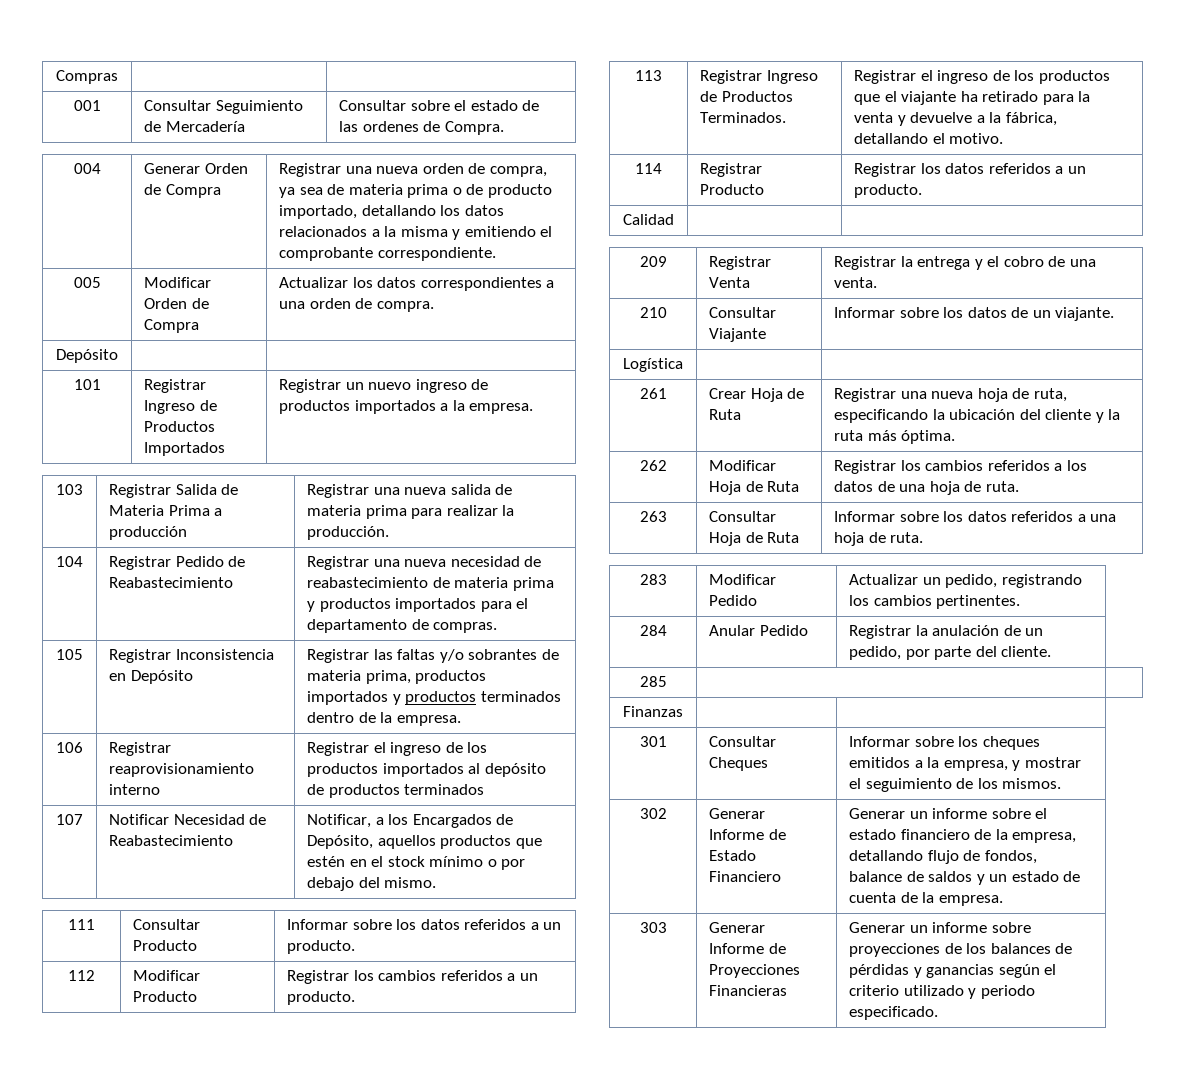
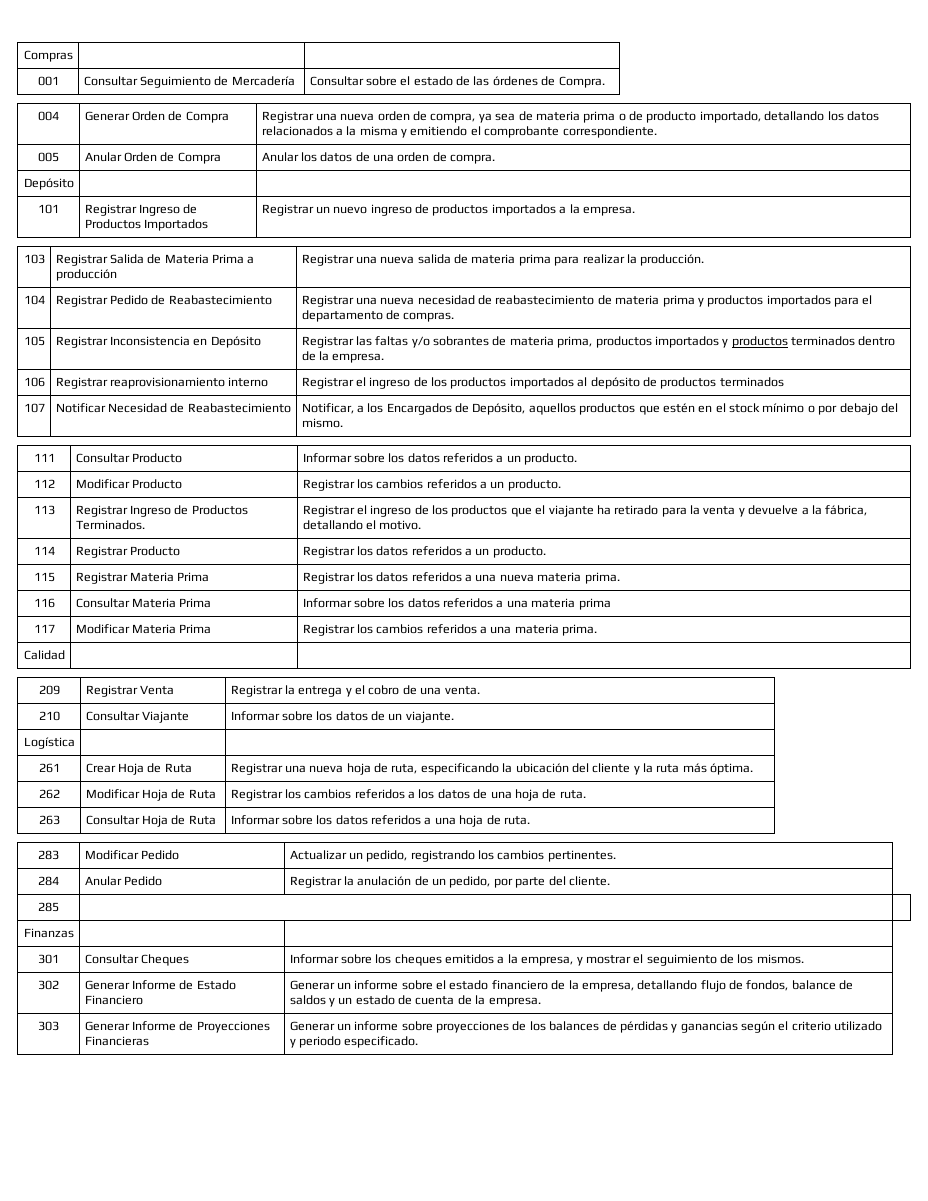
- 001 | Consultar Seguimiento de Mercadería | Consultar sobre el estado de las ordenes de Compra.
+ 001 | Consultar Seguimiento de Mercadería | Consultar sobre el estado de las órdenes de Compra.
- 005 | Modificar Orden de Compra | Actualizar los datos correspondientes a una orden de compra.
+ 005 | Anular Orden de Compra | Anular los datos de una orden de compra.
+ 115 | Registrar Materia Prima | Registrar los datos referidos a una nueva materia prima.
+ 116 | Consultar Materia Prima | Informar sobre los datos referidos a una materia prima
+ 117 | Modificar Materia Prima | Registrar los cambios referidos a una materia prima.

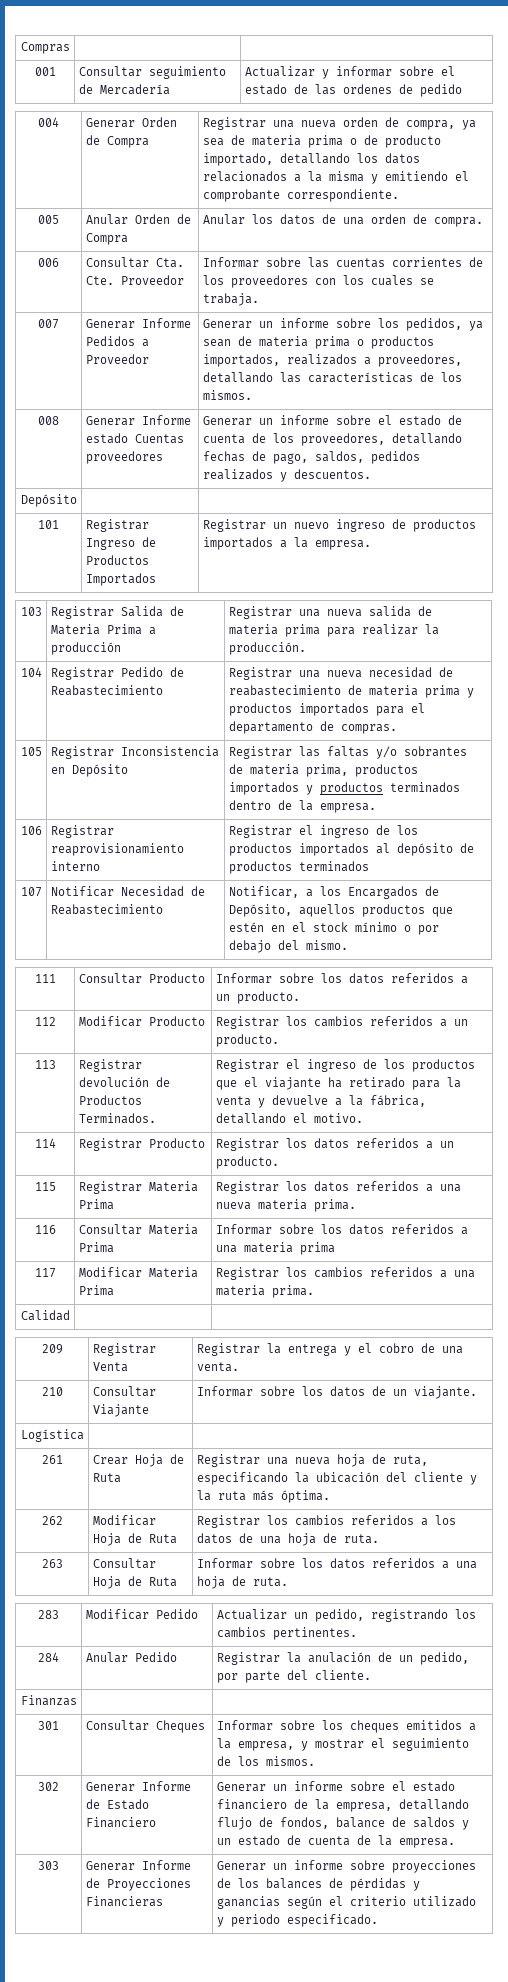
- 001 | Consultar Seguimiento de Mercadería | Consultar sobre el estado de las órdenes de Compra.
+ 001 | Consultar seguimiento de Mercadería | Actualizar y informar sobre el estado de las ordenes de pedido
+ 006 | Consultar Cta. Cte. Proveedor | Informar sobre las cuentas corrientes de los proveedores con los cuales se trabaja.
+ 007 | Generar Informe Pedidos a Proveedor | Generar un informe sobre los pedidos, ya sean de materia prima o productos importados, realizados a proveedores, detallando las características de los mismos.
+ 008 | Generar Informe estado Cuentas proveedores | Generar un informe sobre el estado de cuenta de los proveedores, detallando fechas de pago, saldos, pedidos realizados y descuentos.
- 113 | Registrar Ingreso de Productos Terminados. | Registrar el ingreso de los productos que el viajante ha retirado para la venta y devuelve a la fábrica, detallando el motivo.
+ 113 | Registrar devolución de Productos Terminados. | Registrar el ingreso de los productos que el viajante ha retirado para la venta y devuelve a la fábrica, detallando el motivo.
- 285 | |

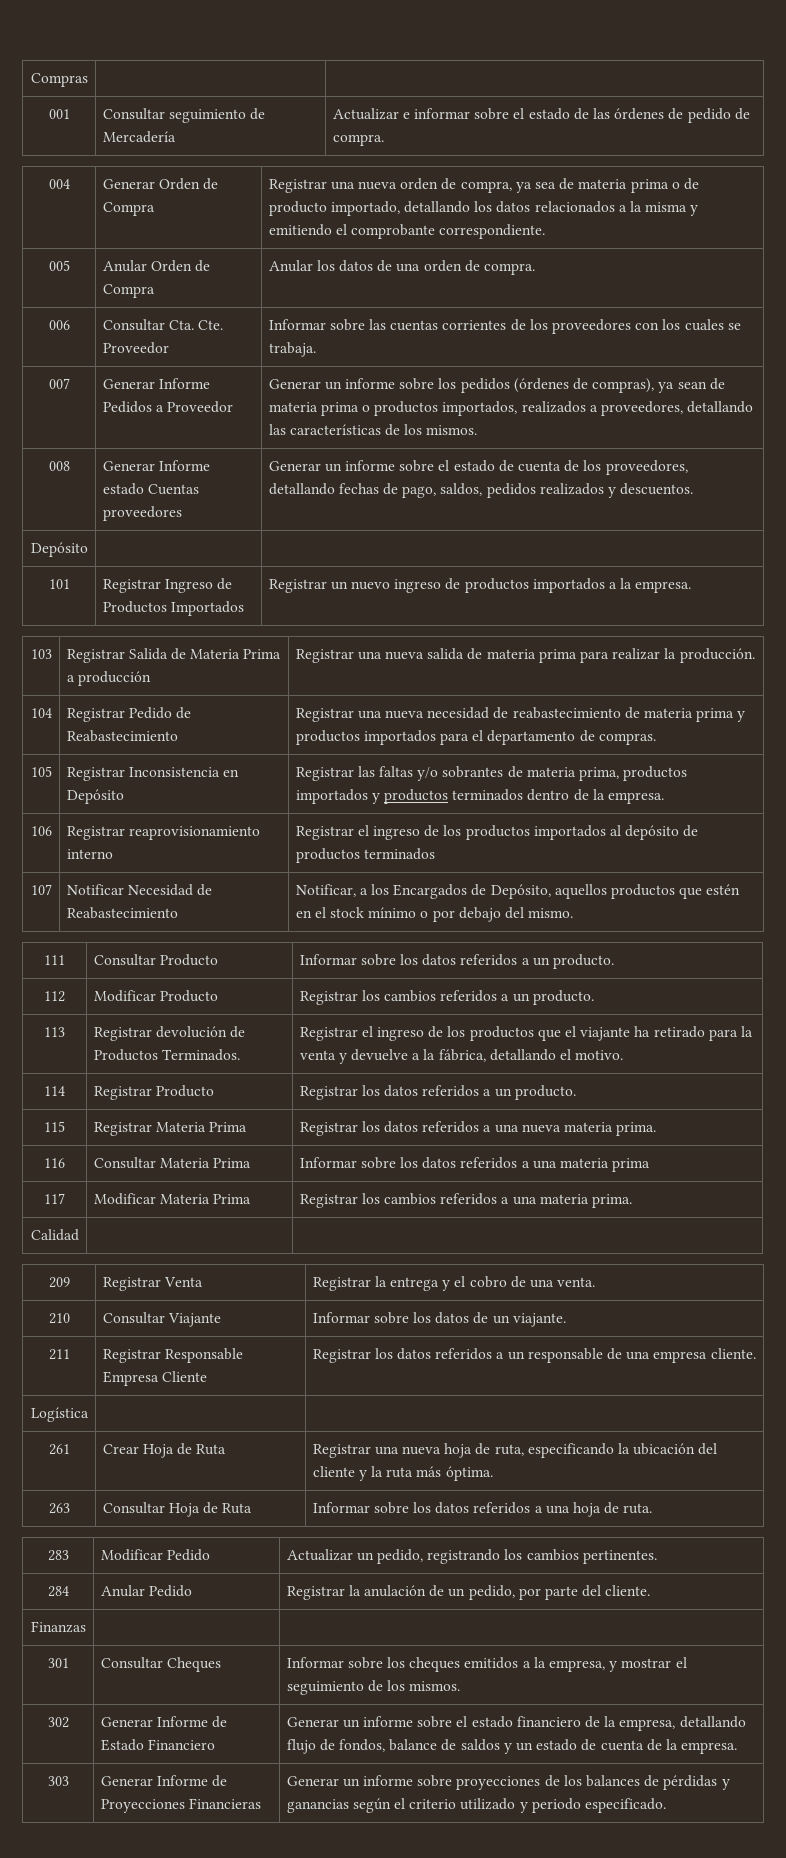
- 001 | Consultar seguimiento de Mercadería | Actualizar y informar sobre el estado de las ordenes de pedido
+ 001 | Consultar seguimiento de Mercadería | Actualizar e informar sobre el estado de las órdenes de pedido de compra.
- 007 | Generar Informe Pedidos a Proveedor | Generar un informe sobre los pedidos, ya sean de materia prima o productos importados, realizados a proveedores, detallando las características de los mismos.
+ 007 | Generar Informe Pedidos a Proveedor | Generar un informe sobre los pedidos (órdenes de compras), ya sean de materia prima o productos importados, realizados a proveedores, detallando las características de los mismos.
+ 211 | Registrar Responsable Empresa Cliente | Registrar los datos referidos a un responsable de una empresa cliente.
- 262 | Modificar Hoja de Ruta | Registrar los cambios referidos a los datos de una hoja de ruta.

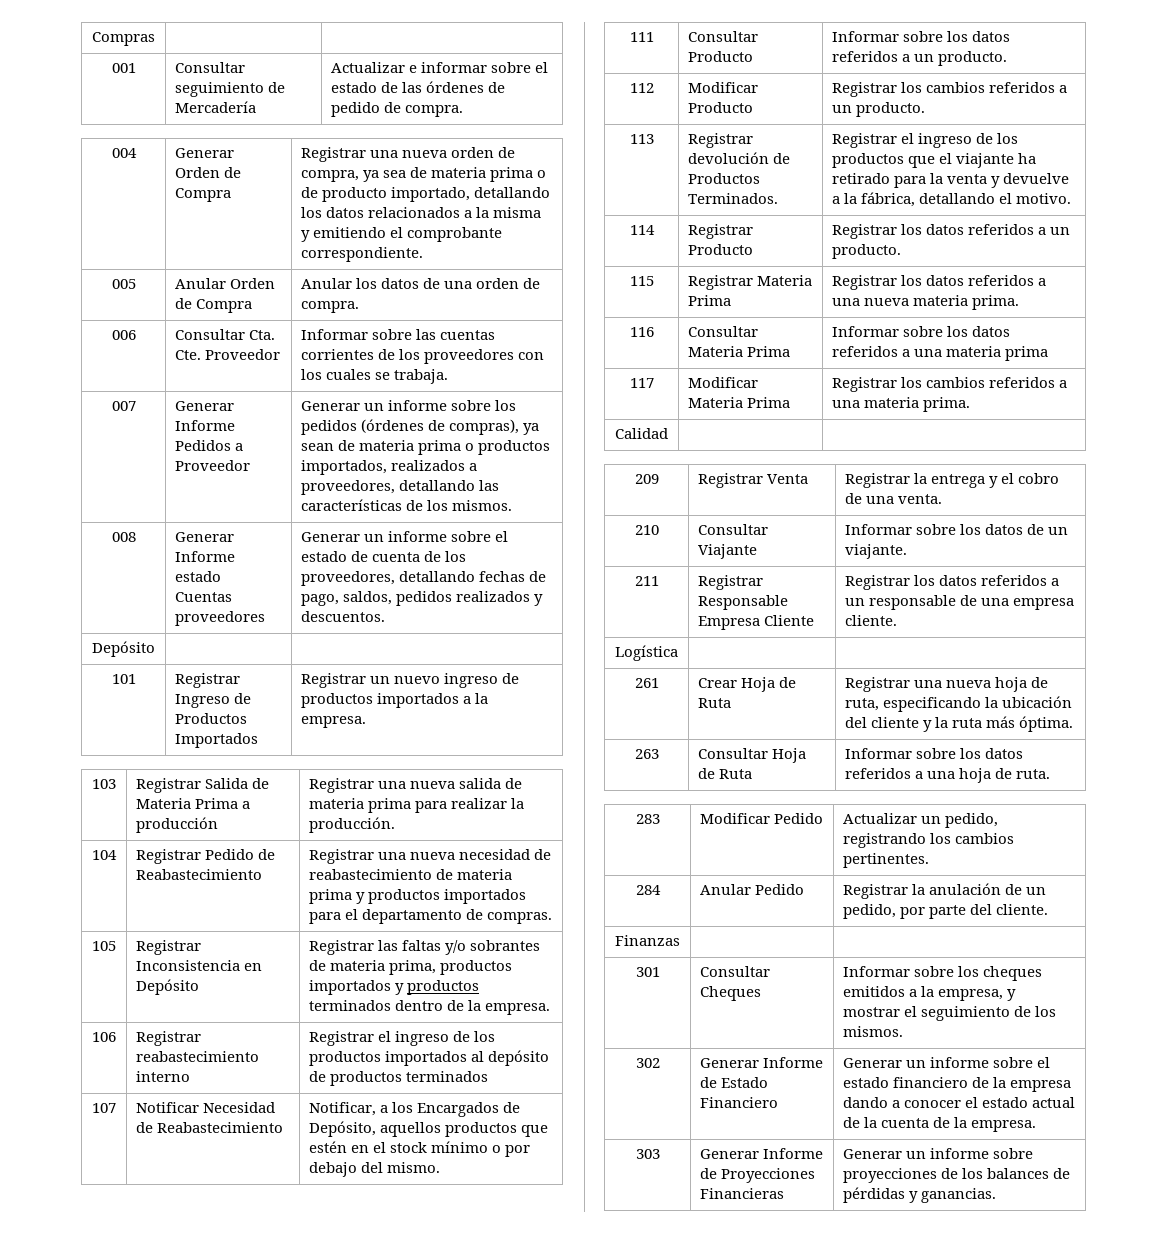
- 106 | Registrar reaprovisionamiento interno | Registrar el ingreso de los productos importados al depósito de productos terminados
+ 106 | Registrar reabastecimiento interno | Registrar el ingreso de los productos importados al depósito de productos terminados
- 302 | Generar Informe de Estado Financiero | Generar un informe sobre el estado financiero de la empresa, detallando flujo de fondos, balance de saldos y un estado de cuenta de la empresa.
+ 302 | Generar Informe de Estado Financiero | Generar un informe sobre el estado financiero de la empresa dando a conocer el estado actual de la cuenta de la empresa.
- 303 | Generar Informe de Proyecciones Financieras | Generar un informe sobre proyecciones de los balances de pérdidas y ganancias según el criterio utilizado y periodo especificado.
+ 303 | Generar Informe de Proyecciones Financieras | Generar un informe sobre proyecciones de los balances de pérdidas y ganancias.

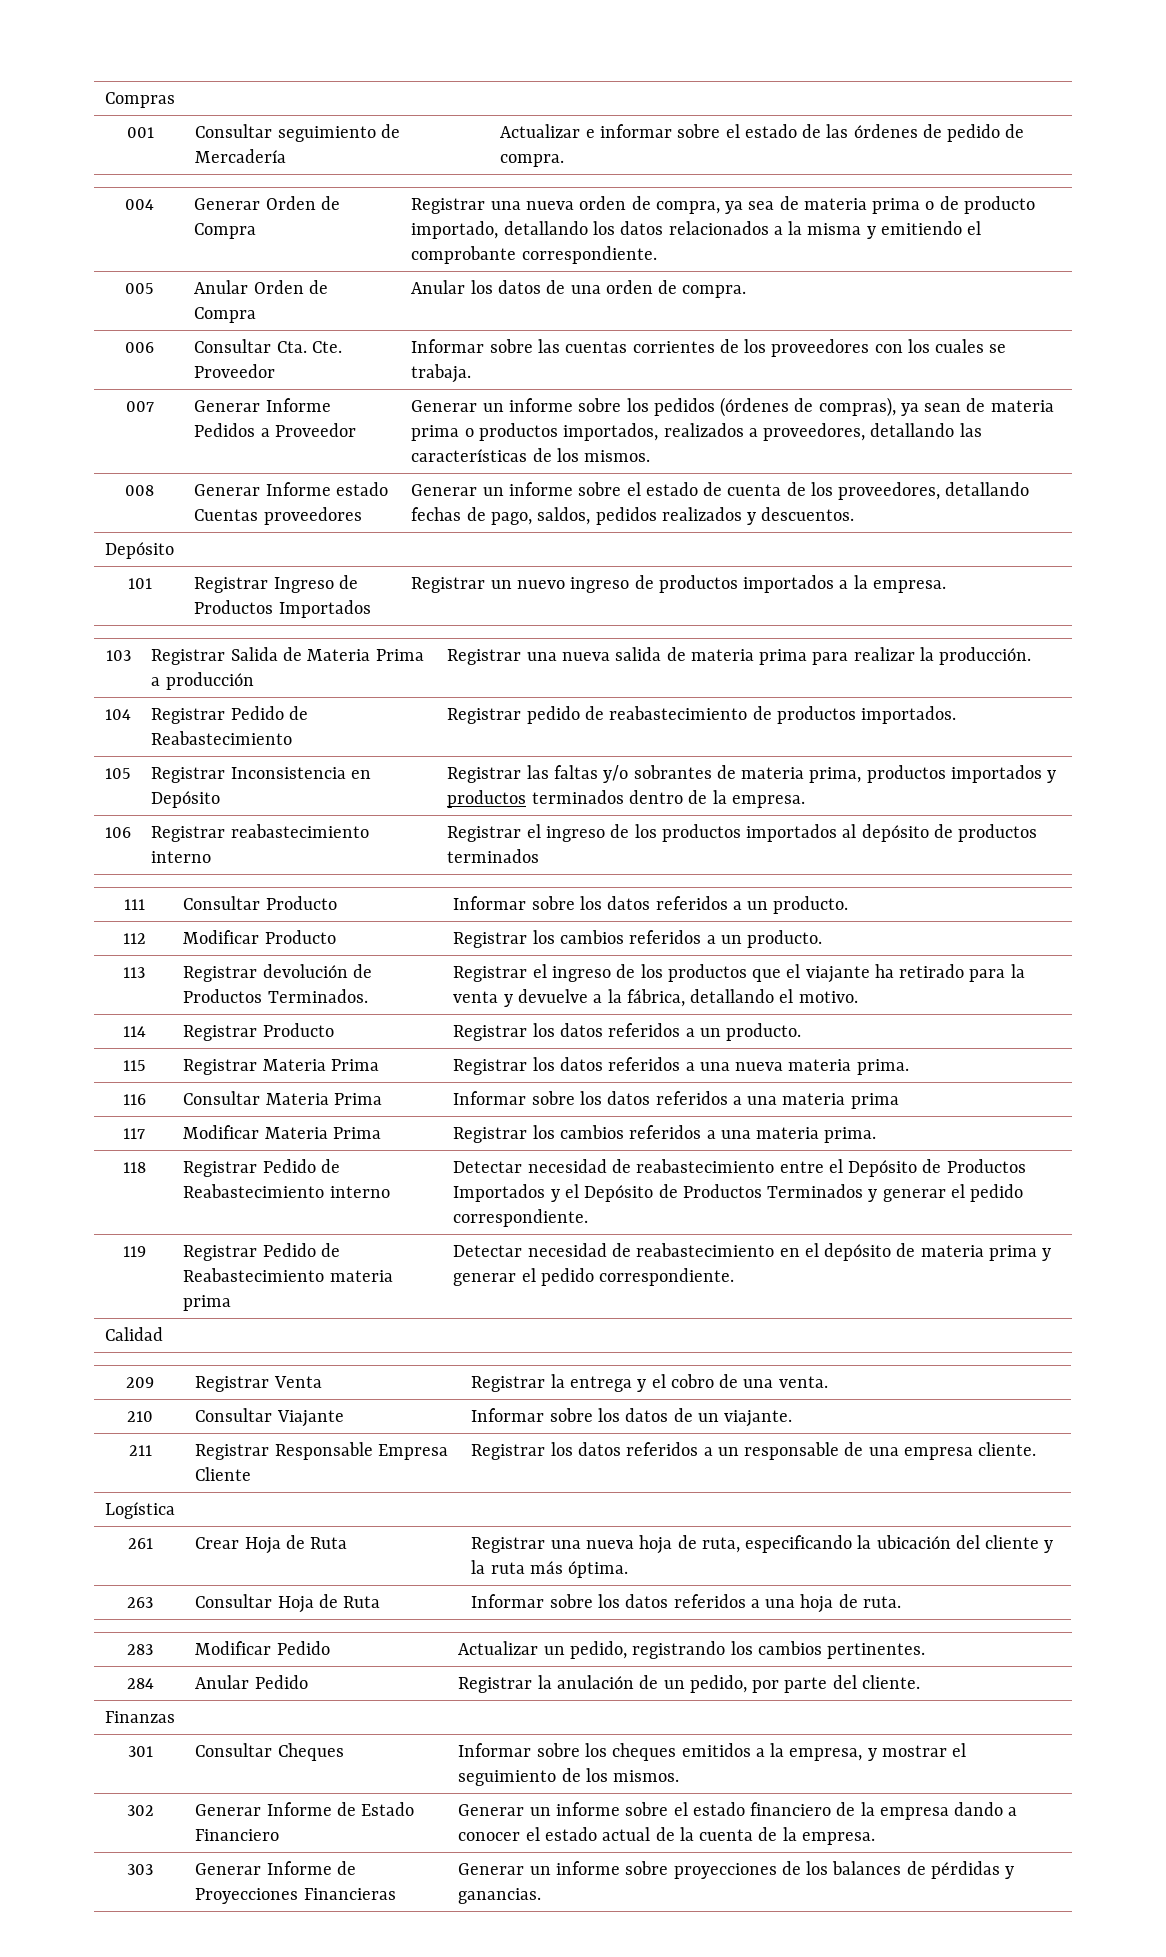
- 104 | Registrar Pedido de Reabastecimiento | Registrar una nueva necesidad de reabastecimiento de materia prima y productos importados para el departamento de compras.
+ 104 | Registrar Pedido de Reabastecimiento | Registrar pedido de reabastecimiento de productos importados.
- 107 | Notificar Necesidad de Reabastecimiento | Notificar, a los Encargados de Depósito, aquellos productos que estén en el stock mínimo o por debajo del mismo.
+ 118 | Registrar Pedido de Reabastecimiento interno | Detectar necesidad de reabastecimiento entre el Depósito de Productos Importados y el Depósito de Productos Terminados y generar el pedido correspondiente.
+ 119 | Registrar Pedido de Reabastecimiento materia prima | Detectar necesidad de reabastecimiento en el depósito de materia prima y generar el pedido correspondiente.

